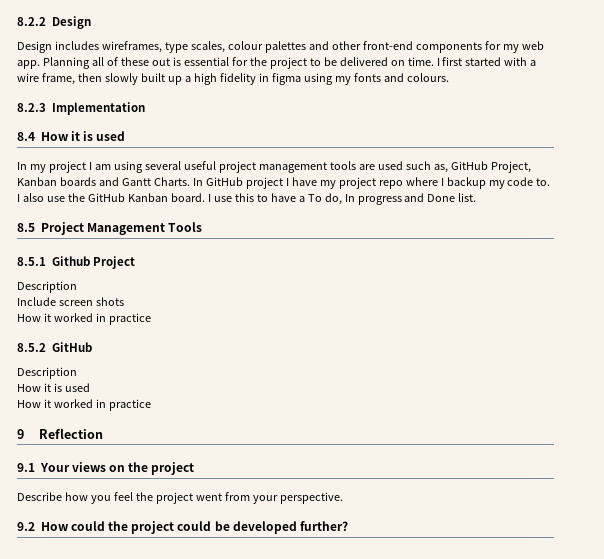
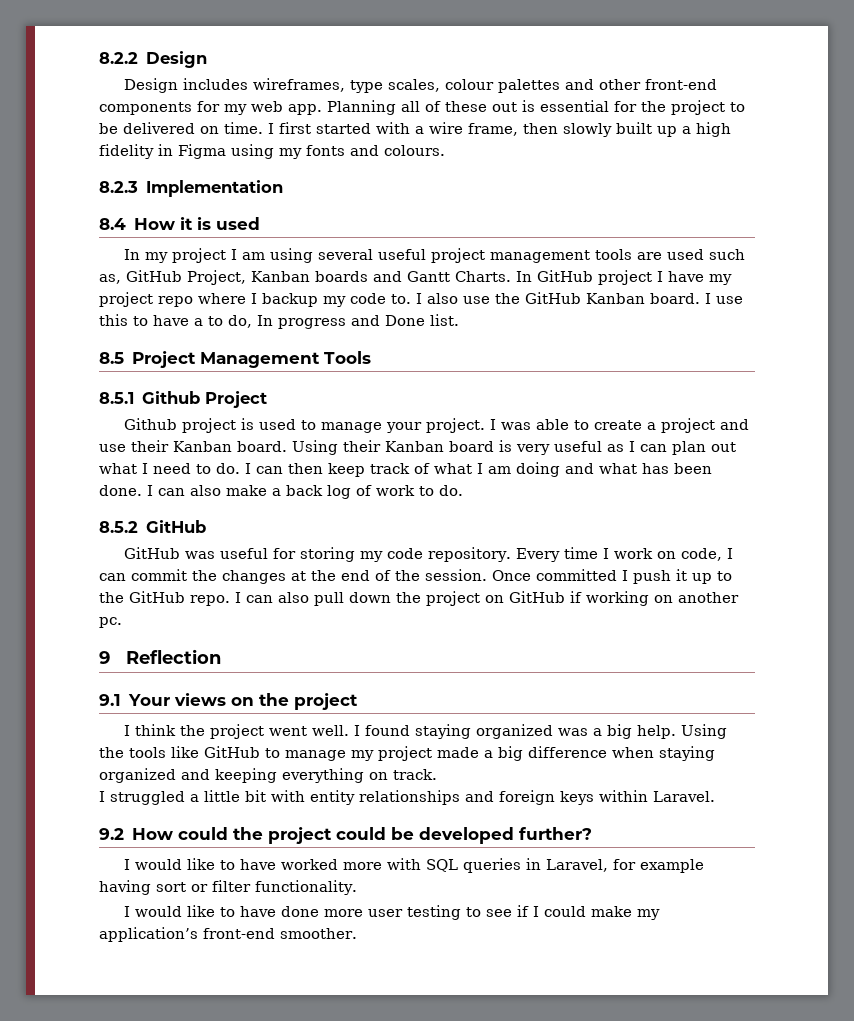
- I first started with a wire frame, then slowly built up a high fidelity in figma using my fonts and colours.
+ I first started with a wire frame, then slowly built up a high fidelity in Figma using my fonts and colours.
- I use this to have a To do, In progress and Done list.
+ I use this to have a to do, In progress and Done list.
  8.5.1 Github Project
- Description
- Include screen shots
- How it worked in practice
+ Github project is used to manage your project. I was able to create a project and use their Kanban board. Using their Kanban board is very useful as I can plan out what I need to do. I can then keep track of what I am doing and what has been done. I can also make a back log of work to do.
  8.5.2 GitHub
- Description
- How it is used
- How it worked in practice
+ GitHub was useful for storing my code repository. Every time I work on code, I can commit the changes at the end of the session. Once committed I push it up to the GitHub repo. I can also pull down the project on GitHub if working on another pc.
- Describe how you feel the project went from your perspective.
+ I think the project went well. I found staying organized was a big help. Using the tools like GitHub to manage my project made a big difference when staying organized and keeping everything on track.
+ I struggled a little bit with entity relationships and foreign keys within Laravel.
+ I would like to have worked more with SQL queries in Laravel, for example having sort or filter functionality.
+ I would like to have done more user testing to see if I could make my application’s front-end smoother.

